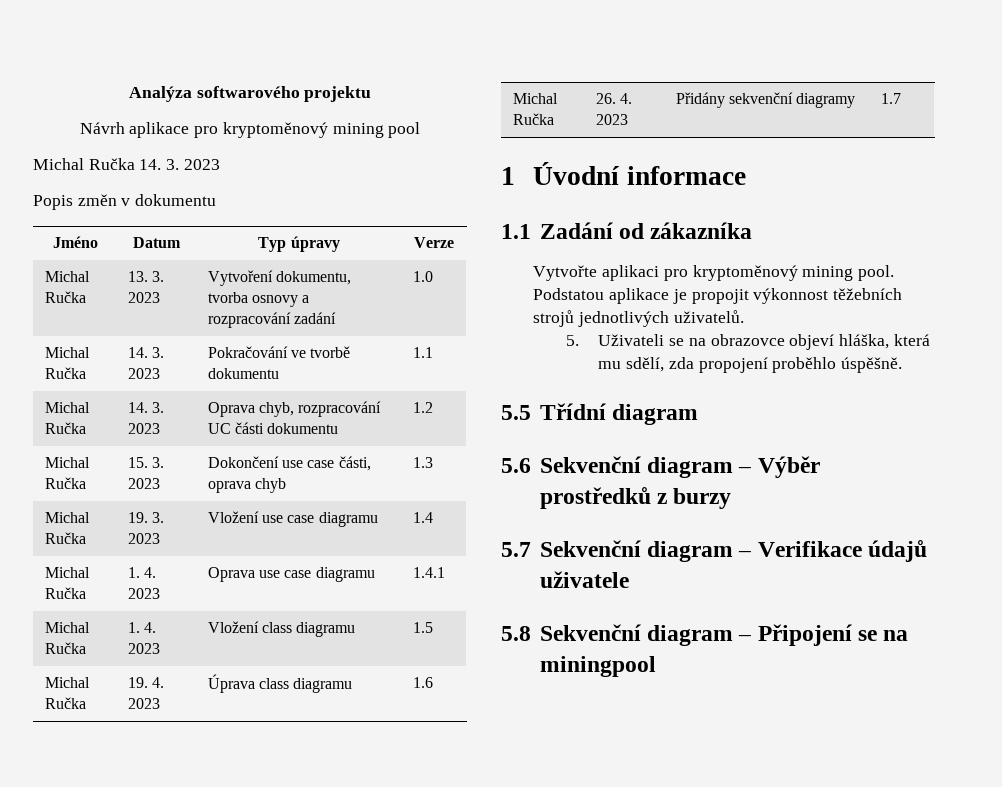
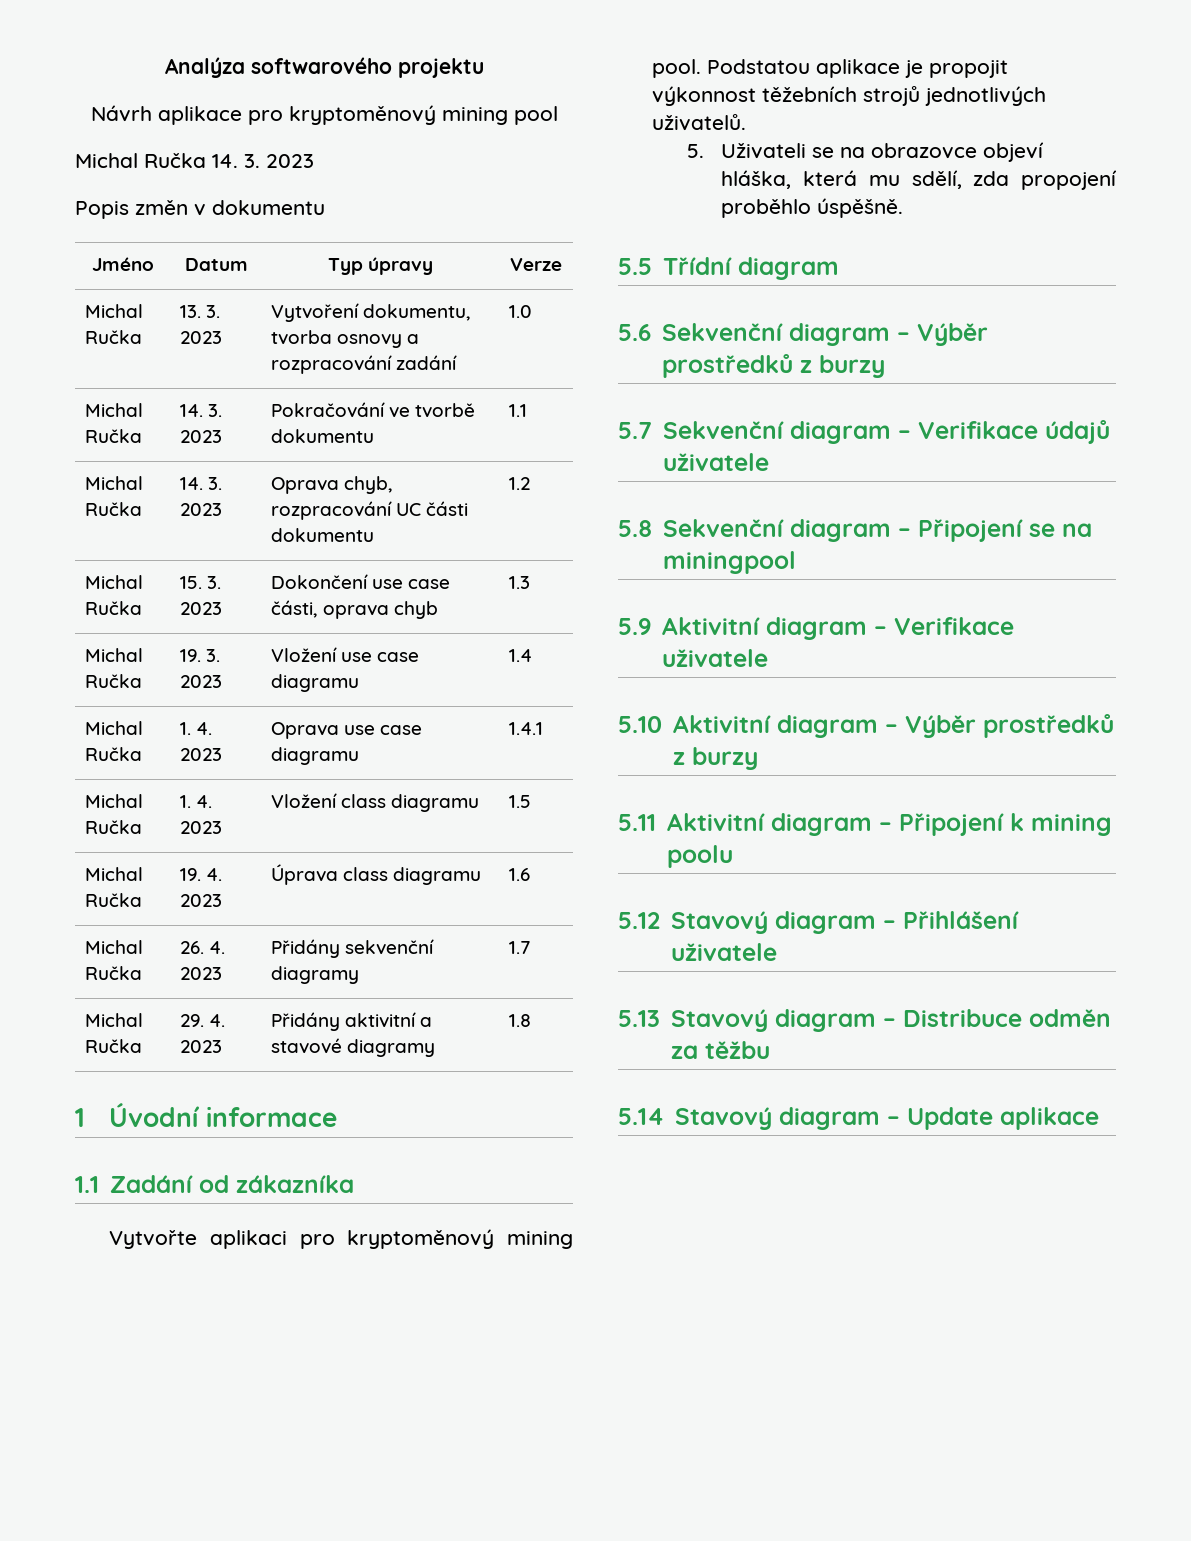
+ Michal Ručka | 29. 4. 2023 | Přidány aktivitní a stavové diagramy | 1.8
+ 5.9 Aktivitní diagram – Verifikace uživatele
+ 5.10 Aktivitní diagram – Výběr prostředků z burzy
+ 5.11 Aktivitní diagram – Připojení k mining poolu
+ 5.12 Stavový diagram – Přihlášení uživatele
+ 5.13 Stavový diagram – Distribuce odměn za těžbu
+ 5.14 Stavový diagram – Update aplikace

